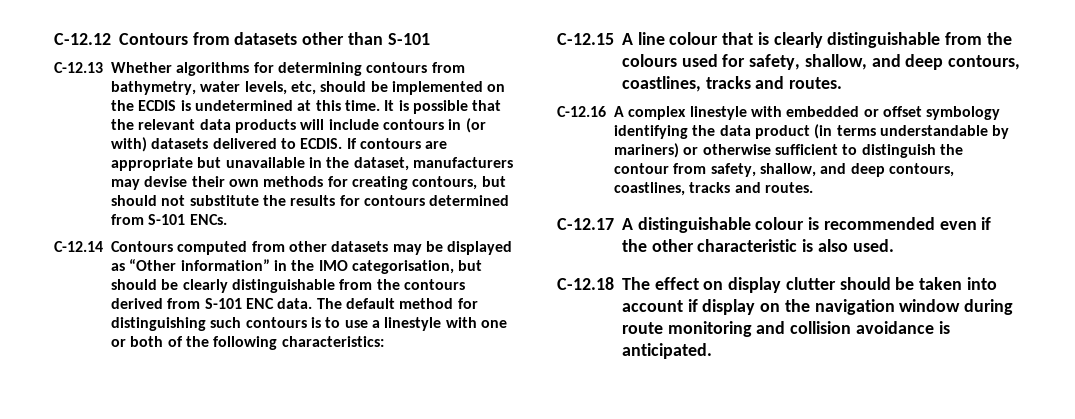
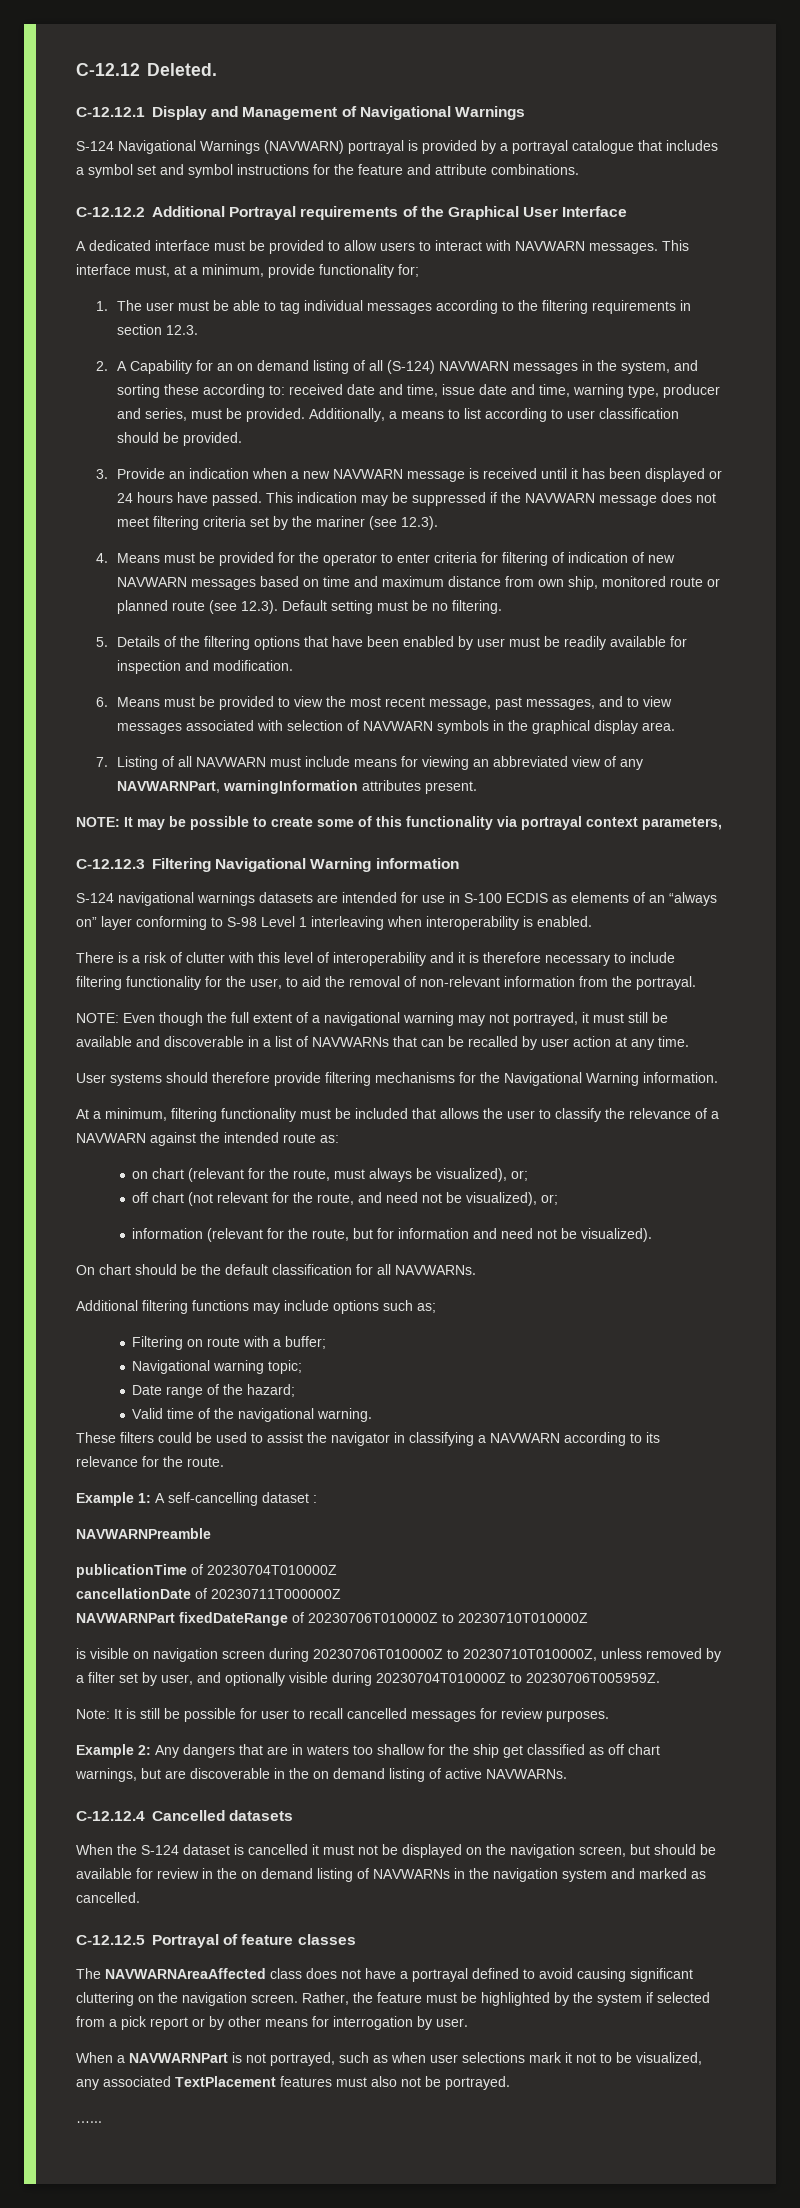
- C-12.12 Contours from datasets other than S-101
- C-12.13 Whether algorithms for determining contours from bathymetry, water levels, etc, should be implemented on the ECDIS is undetermined at this time. It is possible that the relevant data products will include contours in (or with) datasets delivered to ECDIS. If contours are appropriate but unavailable in the dataset, manufacturers may devise their own methods for creating contours, but should not substitute the results for contours determined from S-101 ENCs.
- C-12.14 Contours computed from other datasets may be displayed as “Other information” in the IMO categorisation, but should be clearly distinguishable from the contours derived from S-101 ENC data. The default method for distinguishing such contours is to use a linestyle with one or both of the following characteristics:
- C-12.15 A line colour that is clearly distinguishable from the colours used for safety, shallow, and deep contours, coastlines, tracks and routes.
- C-12.16 A complex linestyle with embedded or offset symbology identifying the data product (in terms understandable by mariners) or otherwise sufficient to distinguish the contour from safety, shallow, and deep contours, coastlines, tracks and routes.
- C-12.17 A distinguishable colour is recommended even if the other characteristic is also used.
- C-12.18 The effect on display clutter should be taken into account if display on the navigation window during route monitoring and collision avoidance is anticipated.
+ C-12.12 Deleted.
+ C-12.12.1 Display and Management of Navigational Warnings
+ S-124 Navigational Warnings (NAVWARN) portrayal is provided by a portrayal catalogue that includes a symbol set and symbol instructions for the feature and attribute combinations.
+ C-12.12.2 Additional Portrayal requirements of the Graphical User Interface
+ A dedicated interface must be provided to allow users to interact with NAVWARN messages. This interface must, at a minimum, provide functionality for;
+ 1. The user must be able to tag individual messages according to the filtering requirements in section 12.3.
+ 2. A Capability for an on demand listing of all (S-124) NAVWARN messages in the system, and sorting these according to: received date and time, issue date and time, warning type, producer and series, must be provided. Additionally, a means to list according to user classification should be provided.
+ 3. Provide an indication when a new NAVWARN message is received until it has been displayed or 24 hours have passed. This indication may be suppressed if the NAVWARN message does not meet filtering criteria set by the mariner (see 12.3).
+ 4. Means must be provided for the operator to enter criteria for filtering of indication of new NAVWARN messages based on time and maximum distance from own ship, monitored route or planned route (see 12.3). Default setting must be no filtering.
+ 5. Details of the filtering options that have been enabled by user must be readily available for inspection and modification.
+ 6. Means must be provided to view the most recent message, past messages, and to view messages associated with selection of NAVWARN symbols in the graphical display area.
+ 7. Listing of all NAVWARN must include means for viewing an abbreviated view of any NAVWARNPart, warningInformation attributes present.
+ NOTE: It may be possible to create some of this functionality via portrayal context parameters,
+ C-12.12.3 Filtering Navigational Warning information
+ S-124 navigational warnings datasets are intended for use in S-100 ECDIS as elements of an “always on” layer conforming to S-98 Level 1 interleaving when interoperability is enabled.
+ There is a risk of clutter with this level of interoperability and it is therefore necessary to include filtering functionality for the user, to aid the removal of non-relevant information from the portrayal.
+ NOTE: Even though the full extent of a navigational warning may not portrayed, it must still be available and discoverable in a list of NAVWARNs that can be recalled by user action at any time.
+ User systems should therefore provide filtering mechanisms for the Navigational Warning information.
+ At a minimum, filtering functionality must be included that allows the user to classify the relevance of a NAVWARN against the intended route as:
+ on chart (relevant for the route, must always be visualized), or;
+ off chart (not relevant for the route, and need not be visualized), or;
+ information (relevant for the route, but for information and need not be visualized).
+ On chart should be the default classification for all NAVWARNs.
+ Additional filtering functions may include options such as;
+ Filtering on route with a buffer;
+ Navigational warning topic;
+ Date range of the hazard;
+ Valid time of the navigational warning.
+ These filters could be used to assist the navigator in classifying a NAVWARN according to its relevance for the route.
+ Example 1: A self-cancelling dataset :
+ NAVWARNPreamble
+ publicationTime of 20230704T010000Z
+ cancellationDate of 20230711T000000Z
+ NAVWARNPart fixedDateRange of 20230706T010000Z to 20230710T010000Z
+ is visible on navigation screen during 20230706T010000Z to 20230710T010000Z, unless removed by a filter set by user, and optionally visible during 20230704T010000Z to 20230706T005959Z.
+ Note: It is still be possible for user to recall cancelled messages for review purposes.
+ Example 2: Any dangers that are in waters too shallow for the ship get classified as off chart warnings, but are discoverable in the on demand listing of active NAVWARNs.
+ C-12.12.4 Cancelled datasets
+ When the S-124 dataset is cancelled it must not be displayed on the navigation screen, but should be available for review in the on demand listing of NAVWARNs in the navigation system and marked as cancelled.
+ C-12.12.5 Portrayal of feature classes
+ The NAVWARNAreaAffected class does not have a portrayal defined to avoid causing significant cluttering on the navigation screen. Rather, the feature must be highlighted by the system if selected from a pick report or by other means for interrogation by user.
+ When a NAVWARNPart is not portrayed, such as when user selections mark it not to be visualized, any associated TextPlacement features must also not be portrayed.
+ …...

